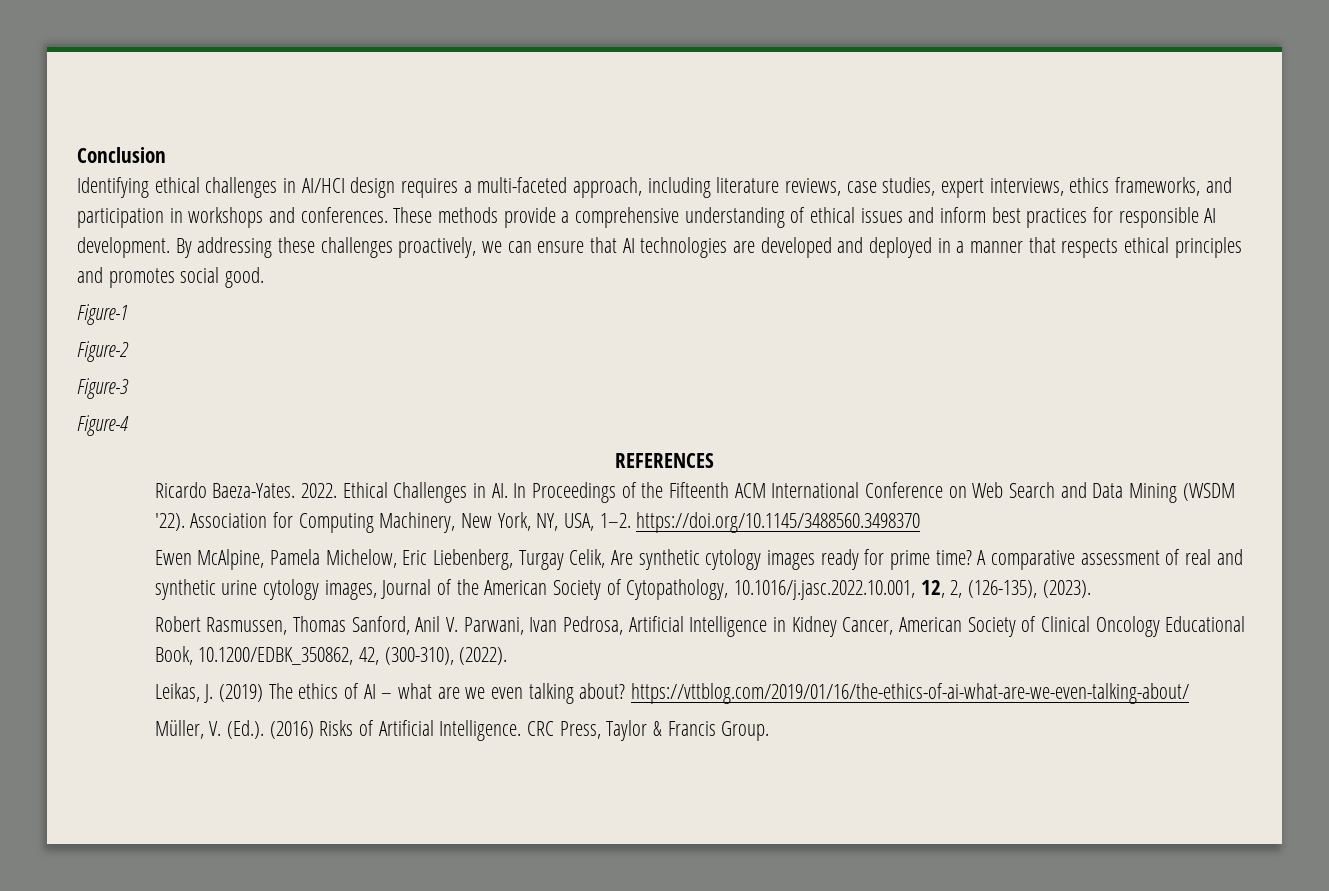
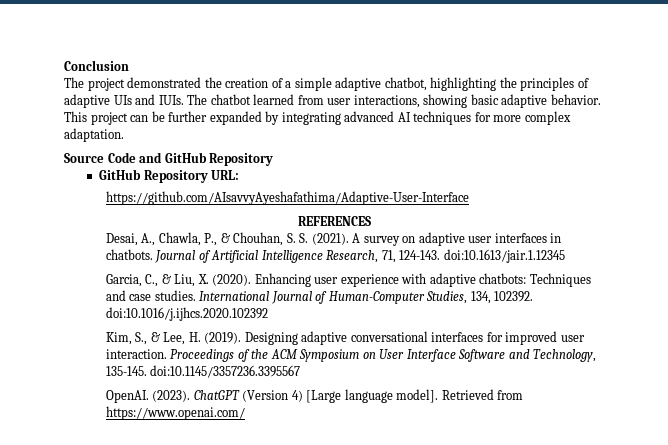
- Identifying ethical challenges in AI/HCI design requires a multi-faceted approach, including literature reviews, case studies, expert interviews, ethics frameworks, and participation in workshops and conferences. These methods provide a comprehensive understanding of ethical issues and inform best practices for responsible AI development. By addressing these challenges proactively, we can ensure that AI technologies are developed and deployed in a manner that respects ethical principles and promotes social good.
- Figure-1
- Figure-2
- Figure-3
- Figure-4
+ The project demonstrated the creation of a simple adaptive chatbot, highlighting the principles of adaptive UIs and IUIs. The chatbot learned from user interactions, showing basic adaptive behavior. This project can be further expanded by integrating advanced AI techniques for more complex adaptation.
+ Source Code and GitHub Repository
+ GitHub Repository URL:
+ https://github.com/AIsavvyAyeshafathima/Adaptive-User-Interface
  REFERENCES
- Ricardo Baeza-Yates. 2022. Ethical Challenges in AI. In Proceedings of the Fifteenth ACM International Conference on Web Search and Data Mining (WSDM '22). Association for Computing Machinery, New York, NY, USA, 1–2. https://doi.org/10.1145/3488560.3498370
- Ewen McAlpine, Pamela Michelow, Eric Liebenberg, Turgay Celik, Are synthetic cytology images ready for prime time? A comparative assessment of real and synthetic urine cytology images, Journal of the American Society of Cytopathology, 10.1016/j.jasc.2022.10.001, 12, 2, (126-135), (2023).
- Robert Rasmussen, Thomas Sanford, Anil V. Parwani, Ivan Pedrosa, Artificial Intelligence in Kidney Cancer, American Society of Clinical Oncology Educational Book, 10.1200/EDBK_350862, 42, (300-310), (2022).
- Leikas, J. (2019) The ethics of AI – what are we even talking about? https://vttblog.com/2019/01/16/the-ethics-of-ai-what-are-we-even-talking-about/
- Müller, V. (Ed.). (2016) Risks of Artificial Intelligence. CRC Press, Taylor & Francis Group.
+ Desai, A., Chawla, P., & Chouhan, S. S. (2021). A survey on adaptive user interfaces in chatbots. Journal of Artificial Intelligence Research, 71, 124-143. doi:10.1613/jair.1.12345
+ Garcia, C., & Liu, X. (2020). Enhancing user experience with adaptive chatbots: Techniques and case studies. International Journal of Human-Computer Studies, 134, 102392. doi:10.1016/j.ijhcs.2020.102392
+ Kim, S., & Lee, H. (2019). Designing adaptive conversational interfaces for improved user interaction. Proceedings of the ACM Symposium on User Interface Software and Technology, 135-145. doi:10.1145/3357236.3395567
+ OpenAI. (2023). ChatGPT (Version 4) [Large language model]. Retrieved from https://www.openai.com/

